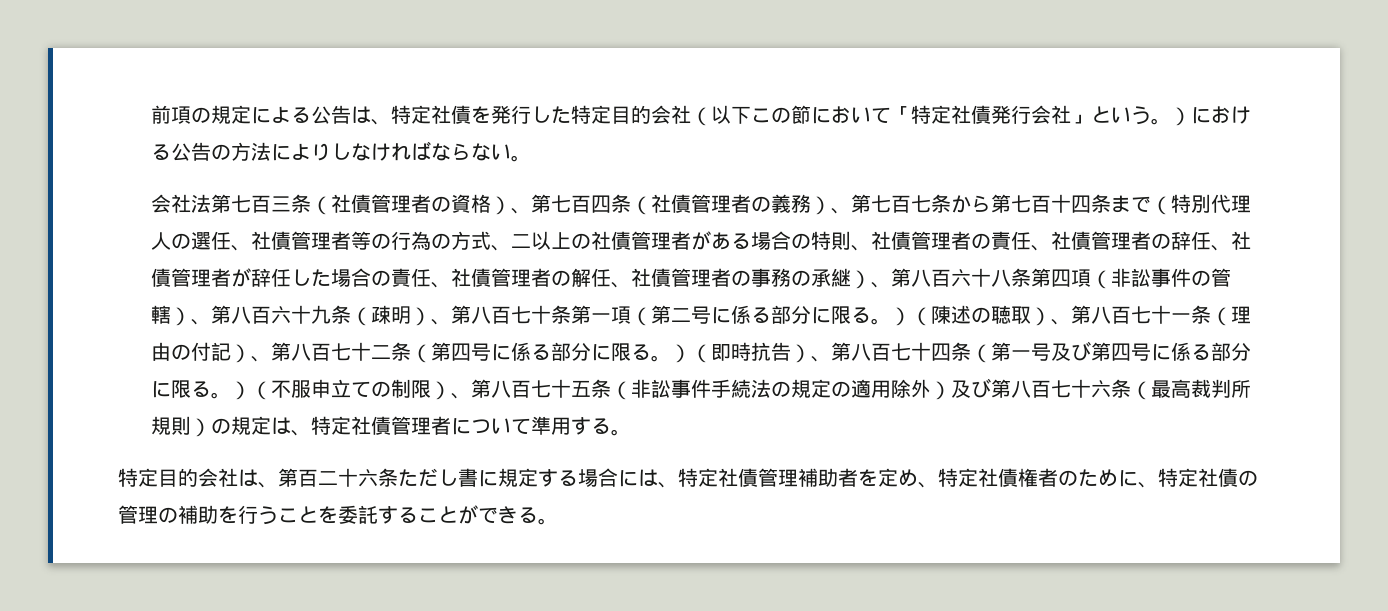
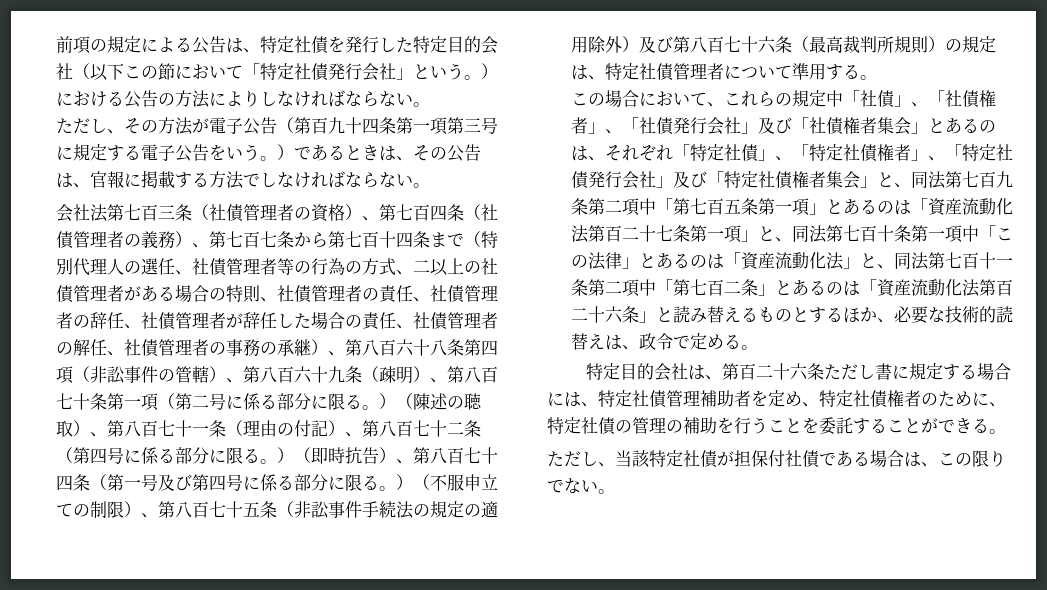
+ ただし、その方法が電子公告（第百九十四条第一項第三号に規定する電子公告をいう。）であるときは、その公告は、官報に掲載する方法でしなければならない。
+ この場合において、これらの規定中「社債」、「社債権者」、「社債発行会社」及び「社債権者集会」とあるのは、それぞれ「特定社債」、「特定社債権者」、「特定社債発行会社」及び「特定社債権者集会」と、同法第七百九条第二項中「第七百五条第一項」とあるのは「資産流動化法第百二十七条第一項」と、同法第七百十条第一項中「この法律」とあるのは「資産流動化法」と、同法第七百十一条第二項中「第七百二条」とあるのは「資産流動化法第百二十六条」と読み替えるものとするほか、必要な技術的読替えは、政令で定める。
+ ただし、当該特定社債が担保付社債である場合は、この限りでない。

